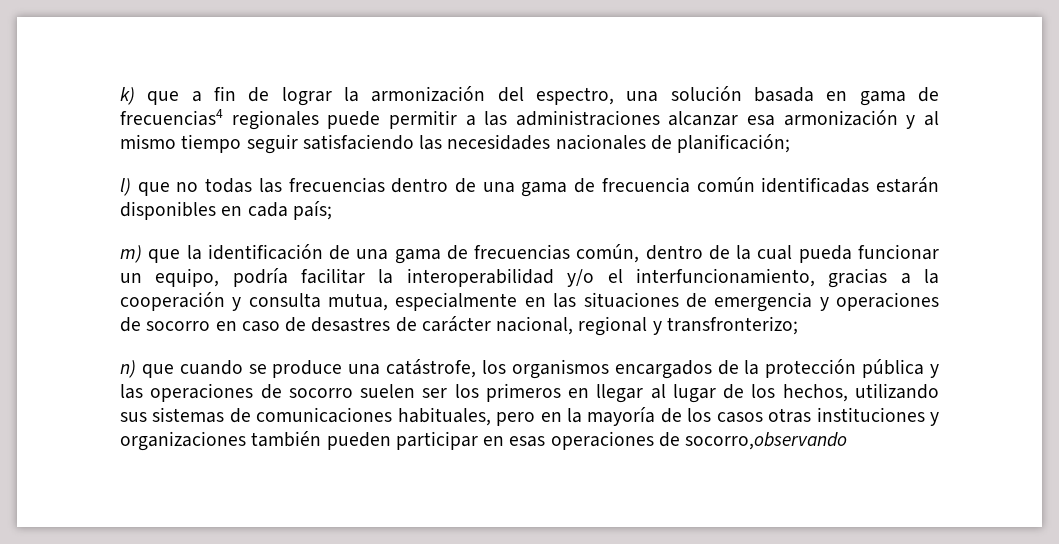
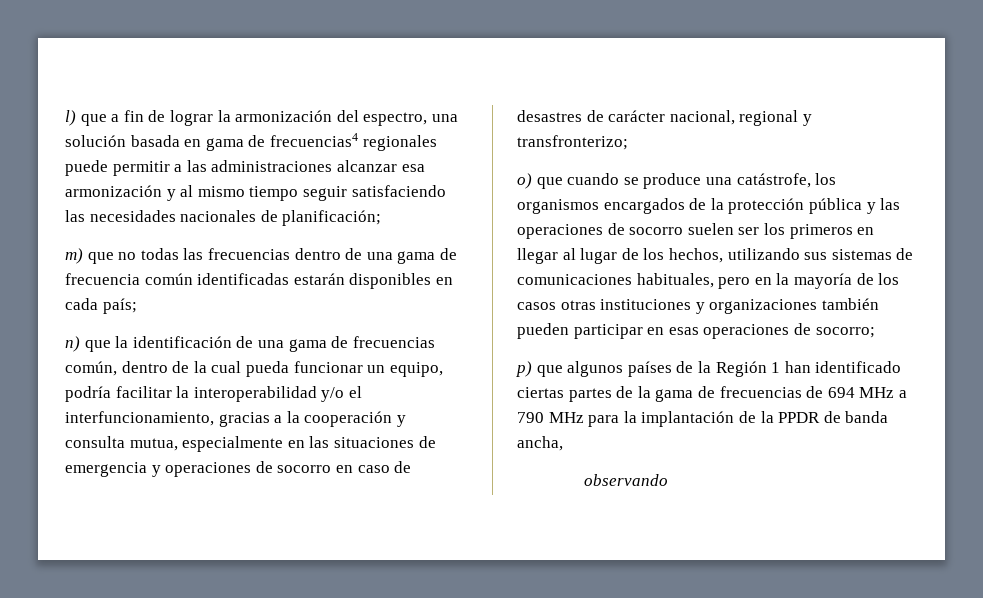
- k) que a fin de lograr la armonización del espectro, una solución basada en gama de frecuencias4 regionales puede permitir a las administraciones alcanzar esa armonización y al mismo tiempo seguir satisfaciendo las necesidades nacionales de planificación;
+ l) que a fin de lograr la armonización del espectro, una solución basada en gama de frecuencias4 regionales puede permitir a las administraciones alcanzar esa armonización y al mismo tiempo seguir satisfaciendo las necesidades nacionales de planificación;
- l) que no todas las frecuencias dentro de una gama de frecuencia común identificadas estarán disponibles en cada país;
+ m) que no todas las frecuencias dentro de una gama de frecuencia común identificadas estarán disponibles en cada país;
- m) que la identificación de una gama de frecuencias común, dentro de la cual pueda funcionar un equipo, podría facilitar la interoperabilidad y/o el interfuncionamiento, gracias a la cooperación y consulta mutua, especialmente en las situaciones de emergencia y operaciones de socorro en caso de desastres de carácter nacional, regional y transfronterizo;
+ n) que la identificación de una gama de frecuencias común, dentro de la cual pueda funcionar un equipo, podría facilitar la interoperabilidad y/o el interfuncionamiento, gracias a la cooperación y consulta mutua, especialmente en las situaciones de emergencia y operaciones de socorro en caso de desastres de carácter nacional, regional y transfronterizo;
- n) que cuando se produce una catástrofe, los organismos encargados de la protección pública y las operaciones de socorro suelen ser los primeros en llegar al lugar de los hechos, utilizando sus sistemas de comunicaciones habituales, pero en la mayoría de los casos otras instituciones y organizaciones también pueden participar en esas operaciones de socorro,observando
+ o) que cuando se produce una catástrofe, los organismos encargados de la protección pública y las operaciones de socorro suelen ser los primeros en llegar al lugar de los hechos, utilizando sus sistemas de comunicaciones habituales, pero en la mayoría de los casos otras instituciones y organizaciones también pueden participar en esas operaciones de socorro;
+ p) que algunos países de la Región 1 han identificado ciertas partes de la gama de frecuencias de 694 MHz a 790 MHz para la implantación de la PPDR de banda ancha,
+ observando

